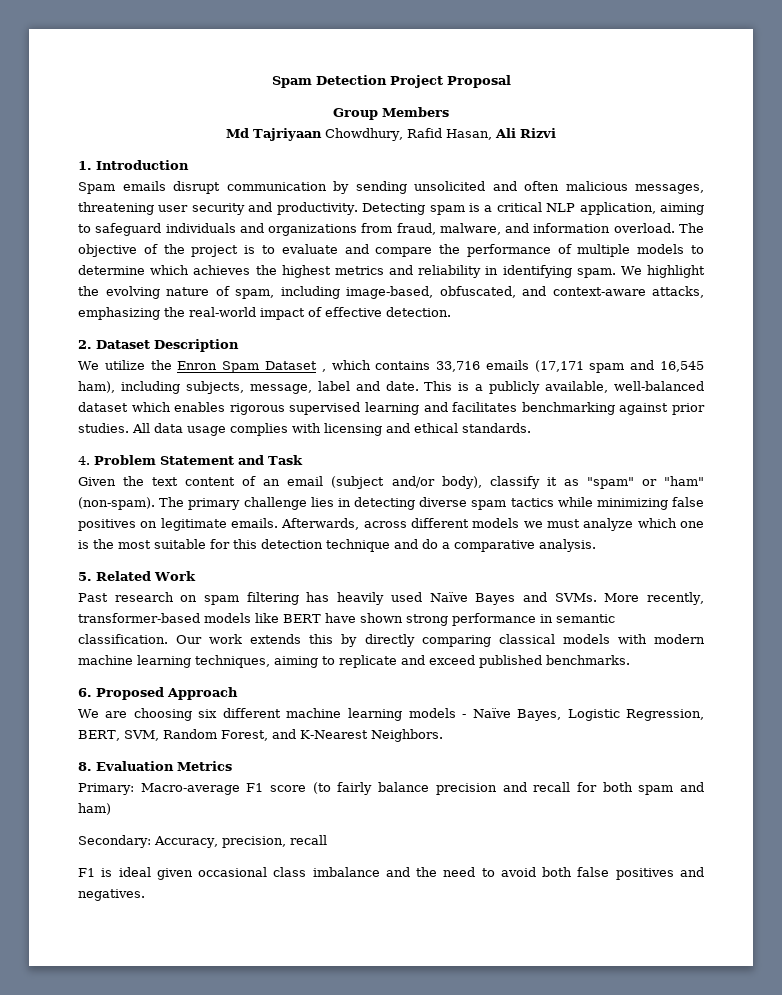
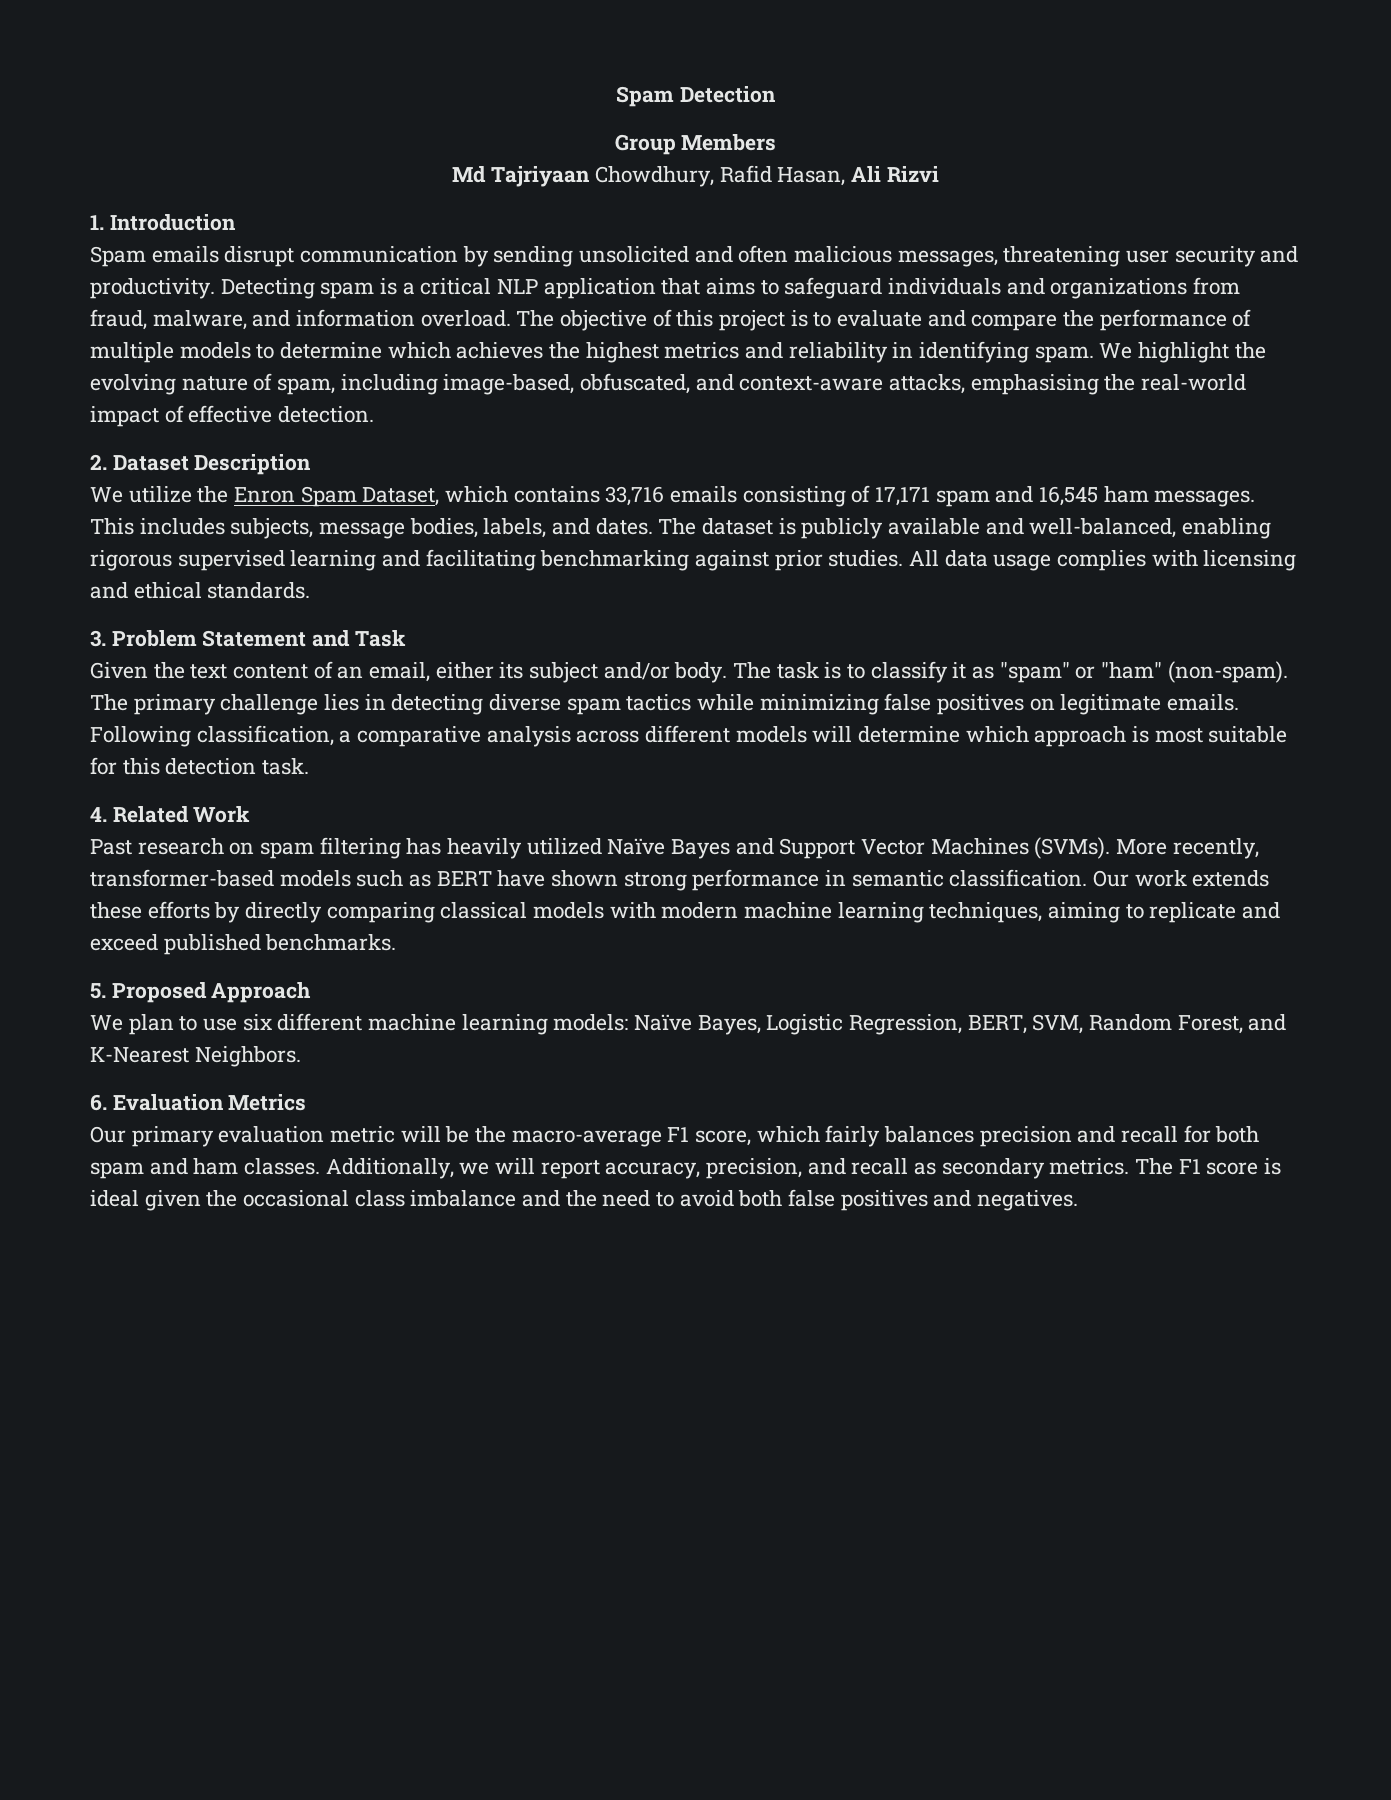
- Spam Detection Project Proposal
+ Spam Detection
- Detecting spam is a critical NLP application, aiming to safeguard individuals and organizations from fraud, malware, and information overload.
+ Detecting spam is a critical NLP application that aims to safeguard individuals and organizations from fraud, malware, and information overload.
- The objective of the project is to evaluate and compare the performance of multiple models to determine which achieves the highest metrics and reliability in identifying spam.
+ The objective of this project is to evaluate and compare the performance of multiple models to determine which achieves the highest metrics and reliability in identifying spam.
- We highlight the evolving nature of spam, including image-based, obfuscated, and context-aware attacks, emphasizing the real-world impact of effective detection.
+ We highlight the evolving nature of spam, including image-based, obfuscated, and context-aware attacks, emphasising the real-world impact of effective detection.
- We utilize the Enron Spam Dataset , which contains 33,716 emails (17,171 spam and 16,545 ham), including subjects, message, label and date. This is a publicly available, well-balanced dataset which enables rigorous supervised learning and facilitates benchmarking against prior studies.
+ We utilize the Enron Spam Dataset, which contains 33,716 emails consisting of 17,171 spam and 16,545 ham messages. This includes subjects, message bodies, labels, and dates. The dataset is publicly available and well-balanced, enabling rigorous supervised learning and facilitating benchmarking against prior studies.
- 4. Problem Statement and Task
+ 3. Problem Statement and Task
- Given the text content of an email (subject and/or body), classify it as "spam" or "ham" (non-spam).
+ Given the text content of an email, either its subject and/or body. The task is to classify it as "spam" or "ham" (non-spam).
- Afterwards, across different models we must analyze which one is the most suitable for this detection technique and do a comparative analysis.
- 5. Related Work
+ Following classification, a comparative analysis across different models will determine which approach is most suitable for this detection task.
+ 4. Related Work
- Past research on spam filtering has heavily used Naïve Bayes and SVMs.
+ Past research on spam filtering has heavily utilized Naïve Bayes and Support Vector Machines (SVMs).
- More recently, transformer-based models like BERT have shown strong performance in semantic classification.
+ More recently, transformer-based models such as BERT have shown strong performance in semantic classification.
- Our work extends this by directly comparing classical models with modern machine learning techniques, aiming to replicate and exceed published benchmarks.
+ Our work extends these efforts by directly comparing classical models with modern machine learning techniques, aiming to replicate and exceed published benchmarks.
- 6. Proposed Approach
+ 5. Proposed Approach
- We are choosing six different machine learning models - Naïve Bayes, Logistic Regression, BERT, SVM, Random Forest, and K-Nearest Neighbors.
+ We plan to use six different machine learning models: Naïve Bayes, Logistic Regression, BERT, SVM, Random Forest, and K-Nearest Neighbors.
- 8. Evaluation Metrics
+ 6. Evaluation Metrics
- Primary: Macro-average F1 score (to fairly balance precision and recall for both spam and ham)
- Secondary: Accuracy, precision, recall
- F1 is ideal given occasional class imbalance and the need to avoid both false positives and negatives.
+ Our primary evaluation metric will be the macro-average F1 score, which fairly balances precision and recall for both spam and ham classes. Additionally, we will report accuracy, precision, and recall as secondary metrics. The F1 score is ideal given the occasional class imbalance and the need to avoid both false positives and negatives.

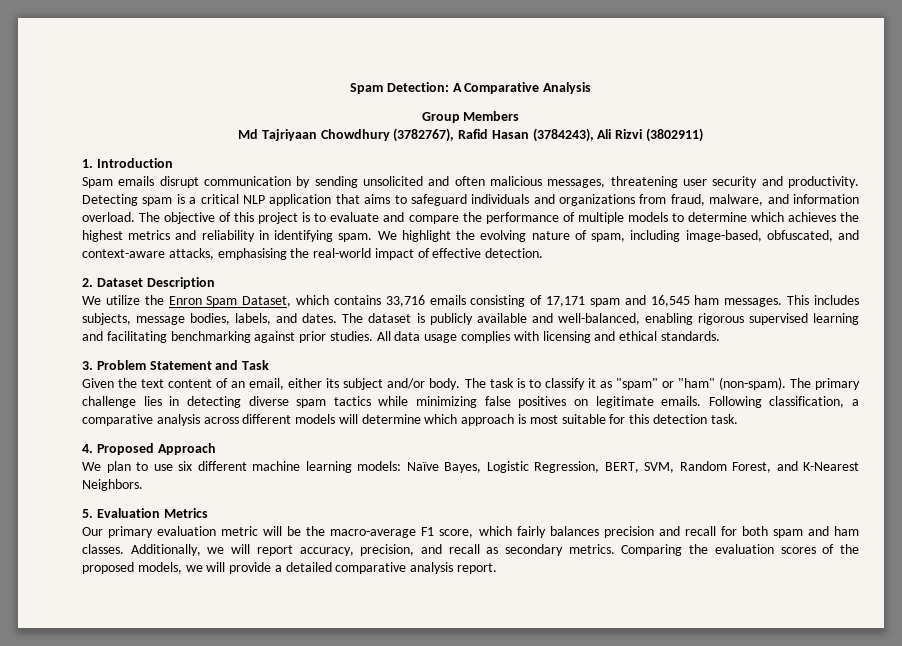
- Spam Detection
+ Spam Detection: A Comparative Analysis
- Md Tajriyaan Chowdhury, Rafid Hasan, Ali Rizvi
+ Md Tajriyaan Chowdhury (3782767), Rafid Hasan (3784243), Ali Rizvi (3802911)
- 4. Related Work
- Past research on spam filtering has heavily utilized Naïve Bayes and Support Vector Machines (SVMs). More recently, transformer-based models such as BERT have shown strong performance in semantic classification. Our work extends these efforts by directly comparing classical models with modern machine learning techniques, aiming to replicate and exceed published benchmarks.
- 5. Proposed Approach
+ 4. Proposed Approach
- 6. Evaluation Metrics
+ 5. Evaluation Metrics
- The F1 score is ideal given the occasional class imbalance and the need to avoid both false positives and negatives.
+ Comparing the evaluation scores of the proposed models, we will provide a detailed comparative analysis report.

